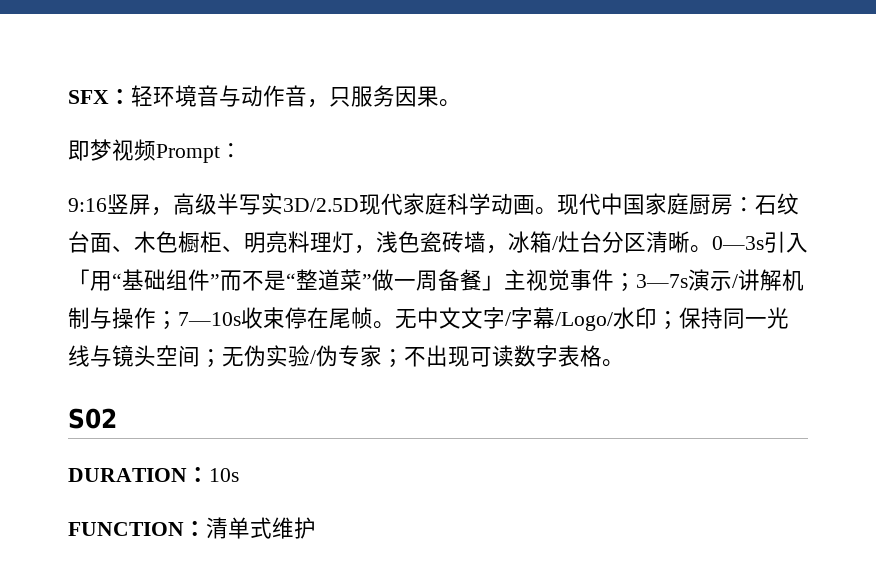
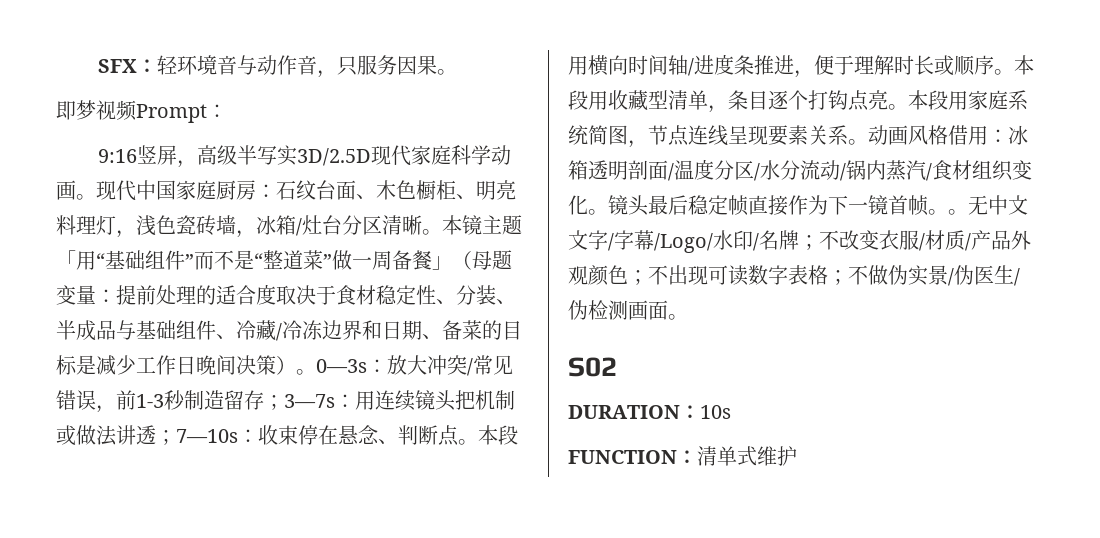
- 0—3s引入「用“基础组件”而不是“整道菜”做一周备餐」主视觉事件；3—7s演示/讲解机制与操作；7—10s收束停在尾帧。
+ 本镜主题「用“基础组件”而不是“整道菜”做一周备餐」（母题变量：提前处理的适合度取决于食材稳定性、分装、半成品与基础组件、冷藏/冷冻边界和日期、备菜的目标是减少工作日晚间决策）。0—3s：放大冲突/常见错误，前1-3秒制造留存；3—7s：用连续镜头把机制或做法讲透；7—10s：收束停在悬念、判断点。本段用横向时间轴/进度条推进，便于理解时长或顺序。本段用收藏型清单，条目逐个打钩点亮。本段用家庭系统简图，节点连线呈现要素关系。动画风格借用：冰箱透明剖面/温度分区/水分流动/锅内蒸汽/食材组织变化。镜头最后稳定帧直接作为下一镜首帧。。
- 无中文文字/字幕/Logo/水印；保持同一光线与镜头空间；无伪实验/伪专家；不出现可读数字表格。
+ 无中文文字/字幕/Logo/水印/名牌；不改变衣服/材质/产品外观颜色；不出现可读数字表格；不做伪实景/伪医生/伪检测画面。

